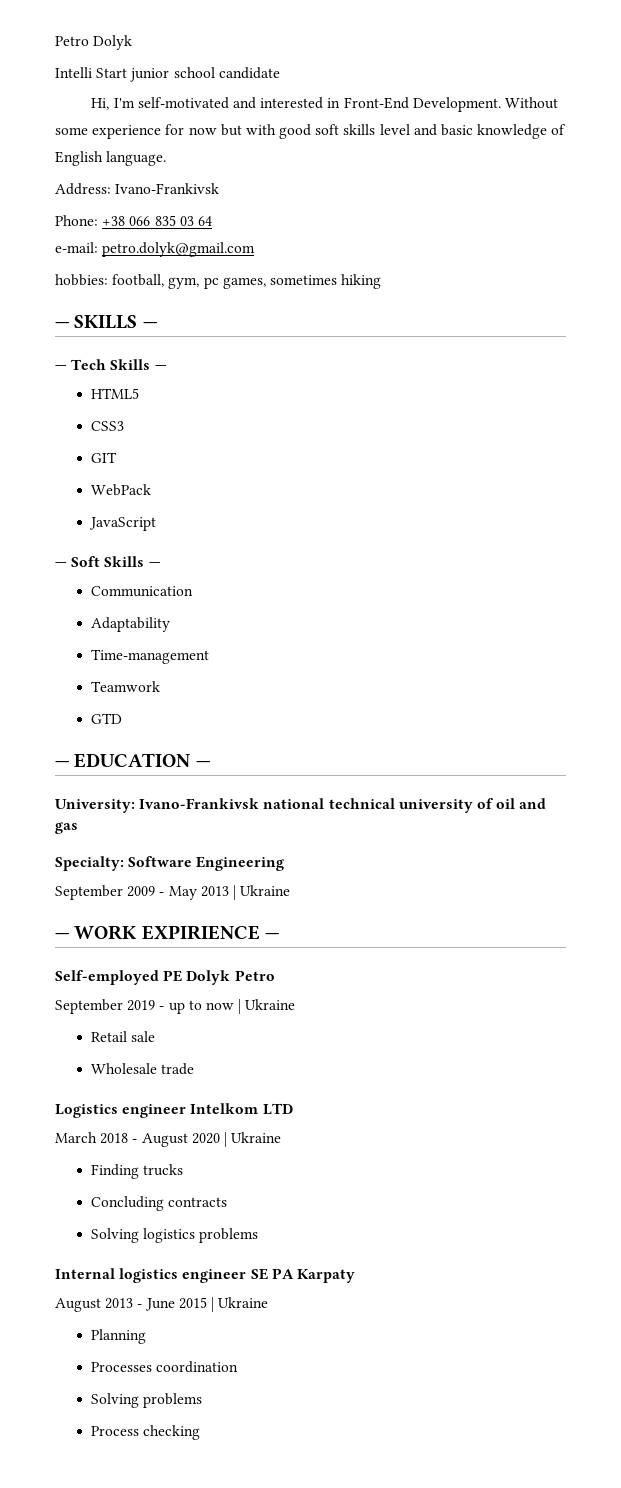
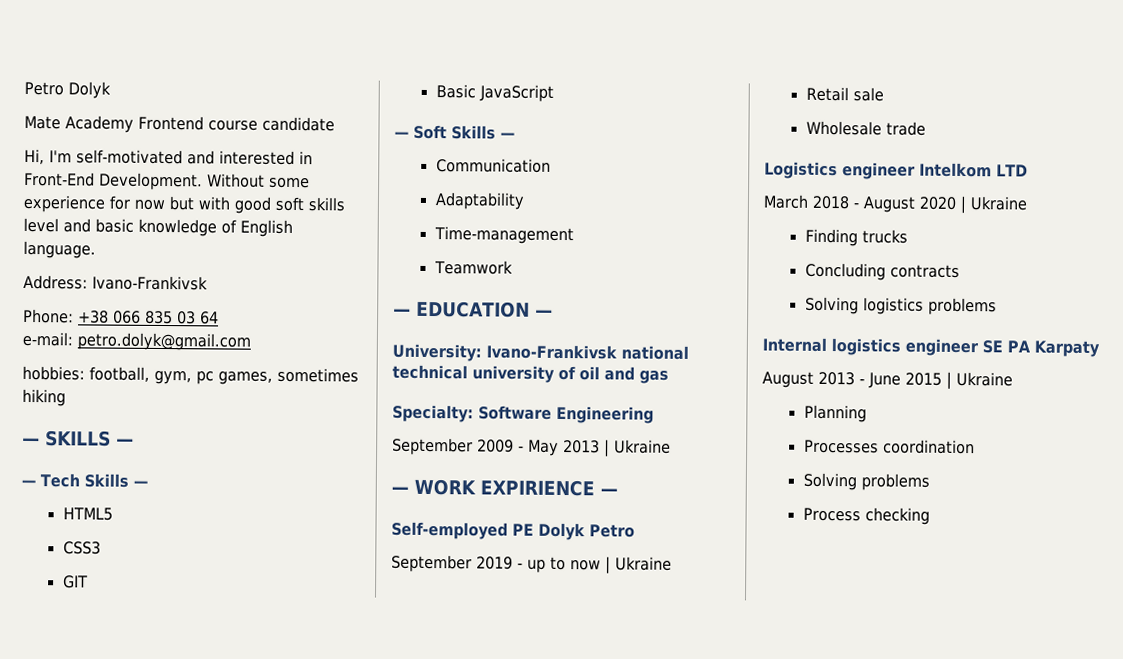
- Intelli Start junior school candidate
+ Mate Academy Frontend course candidate
- WebPack
- JavaScript
+ Basic JavaScript
- GTD

